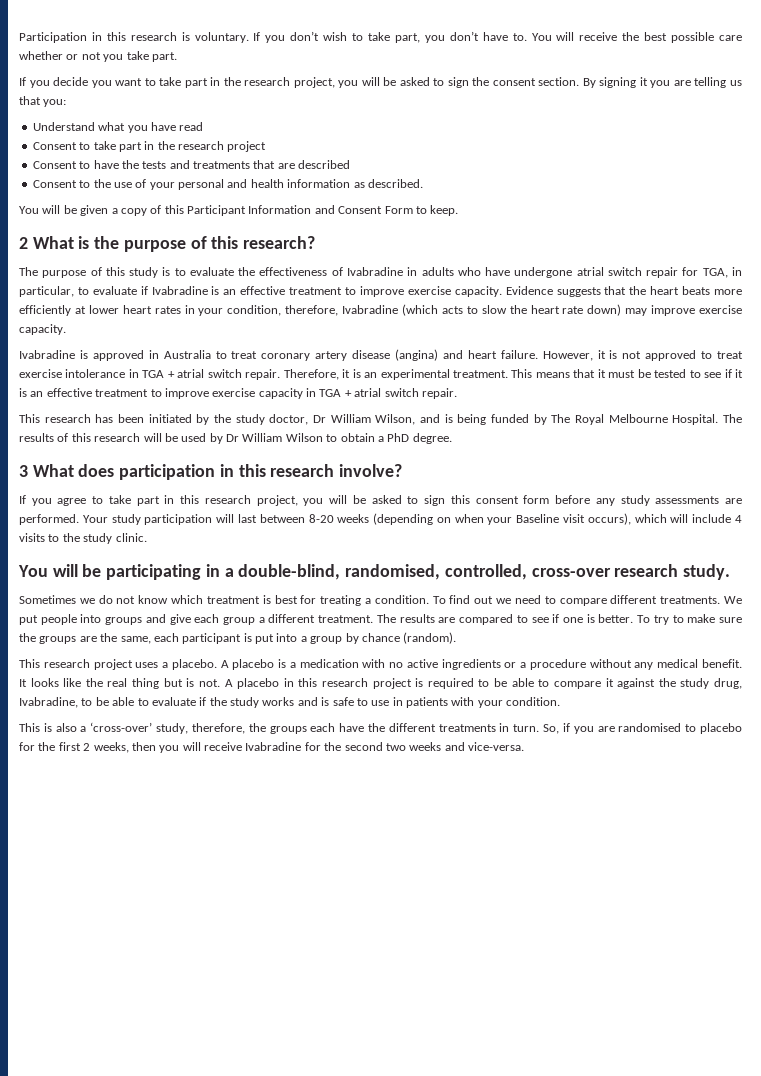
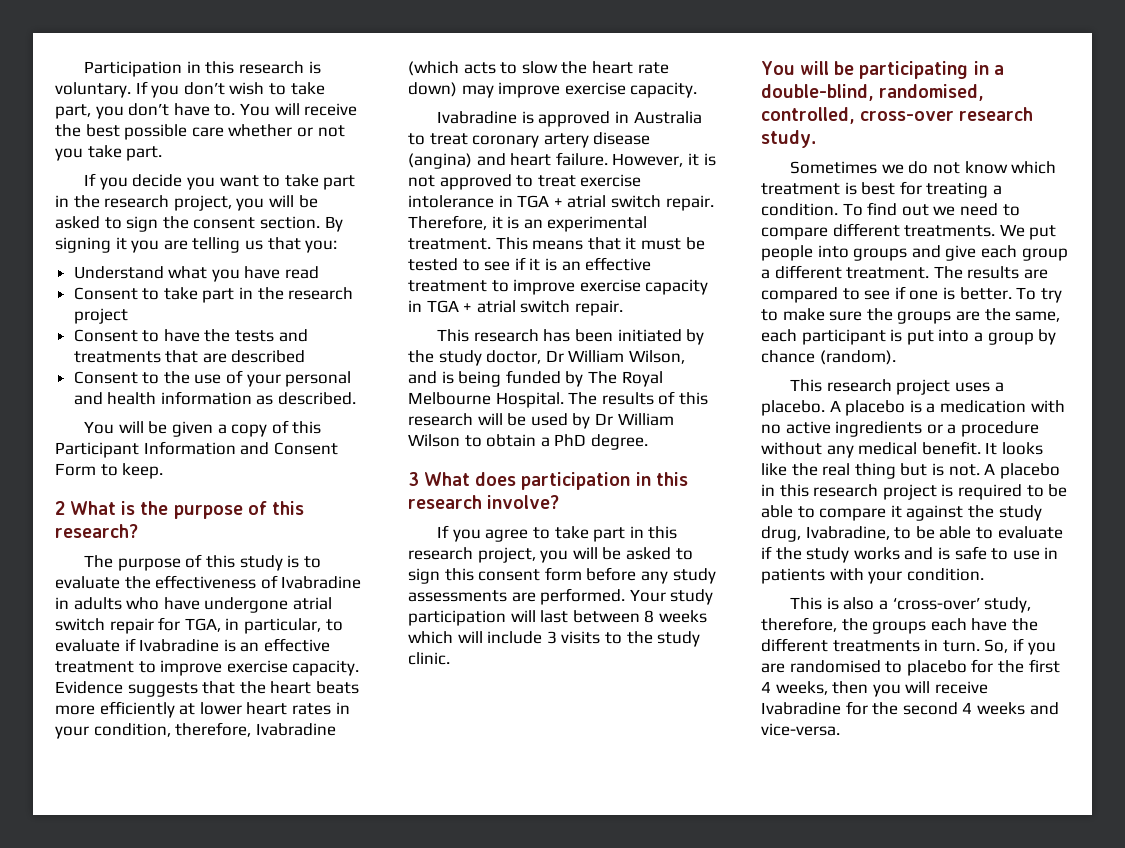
- Your study participation will last between 8-20 weeks (depending on when your Baseline visit occurs), which will include 4 visits to the study clinic.
+ Your study participation will last between 8 weeks which will include 3 visits to the study clinic.
- So, if you are randomised to placebo for the first 2 weeks, then you will receive Ivabradine for the second two weeks and vice-versa.
+ So, if you are randomised to placebo for the first 4 weeks, then you will receive Ivabradine for the second 4 weeks and vice-versa.

